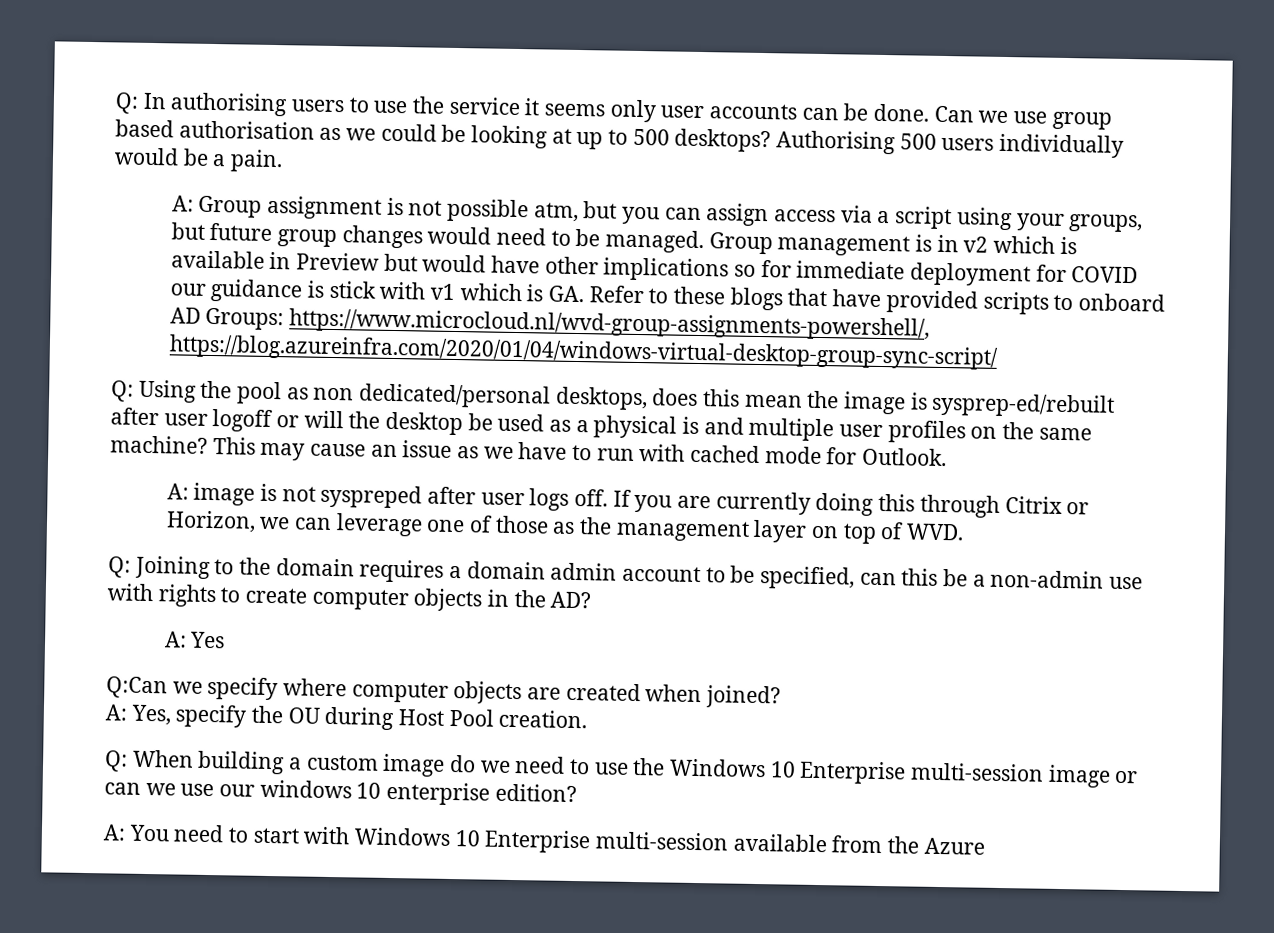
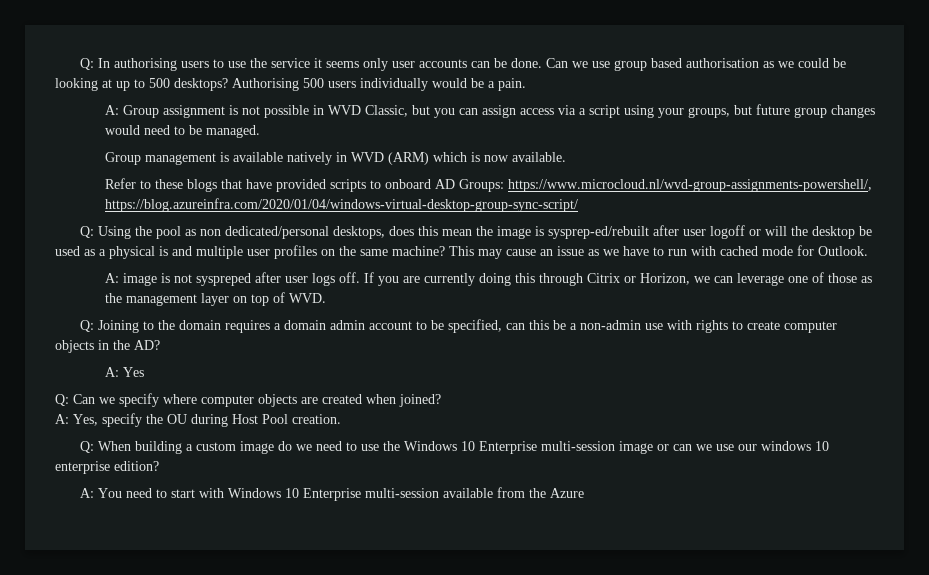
- A: Group assignment is not possible atm, but you can assign access via a script using your groups, but future group changes would need to be managed. Group management is in v2 which is available in Preview but would have other implications so for immediate deployment for COVID our guidance is stick with v1 which is GA. Refer to these blogs that have provided scripts to onboard AD Groups: https://www.microcloud.nl/wvd-group-assignments-powershell/, https://blog.azureinfra.com/2020/01/04/windows-virtual-desktop-group-sync-script/
+ A: Group assignment is not possible in WVD Classic, but you can assign access via a script using your groups, but future group changes would need to be managed.
+ Group management is available natively in WVD (ARM) which is now available.
+ Refer to these blogs that have provided scripts to onboard AD Groups: https://www.microcloud.nl/wvd-group-assignments-powershell/, https://blog.azureinfra.com/2020/01/04/windows-virtual-desktop-group-sync-script/
- Q:Can we specify where computer objects are created when joined?
+ Q: Can we specify where computer objects are created when joined?

